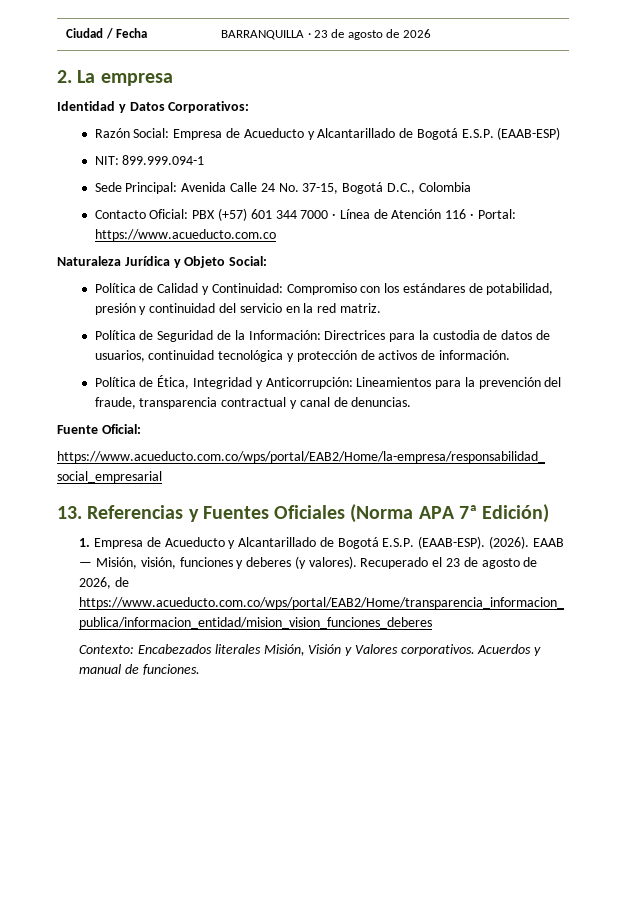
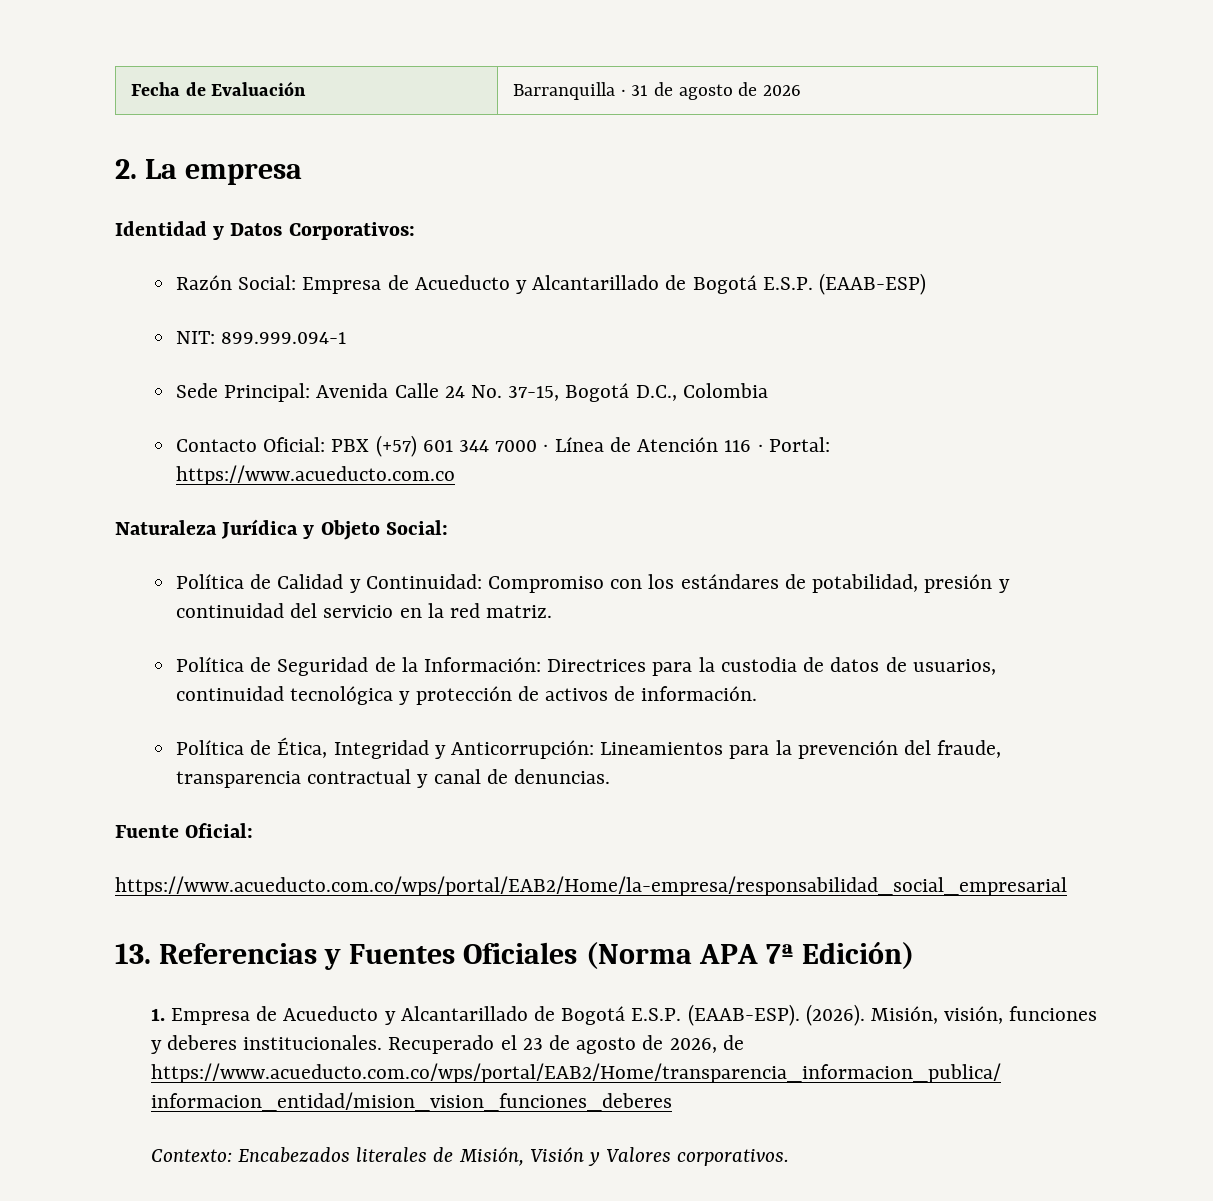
- Ciudad / Fecha | BARRANQUILLA · 23 de agosto de 2026
+ Fecha de Evaluación | Barranquilla · 31 de agosto de 2026
- EAAB — Misión, visión, funciones y deberes (y valores).
+ Misión, visión, funciones y deberes institucionales.
- Contexto: Encabezados literales Misión, Visión y Valores corporativos. Acuerdos y manual de funciones.
+ Contexto: Encabezados literales de Misión, Visión y Valores corporativos.

